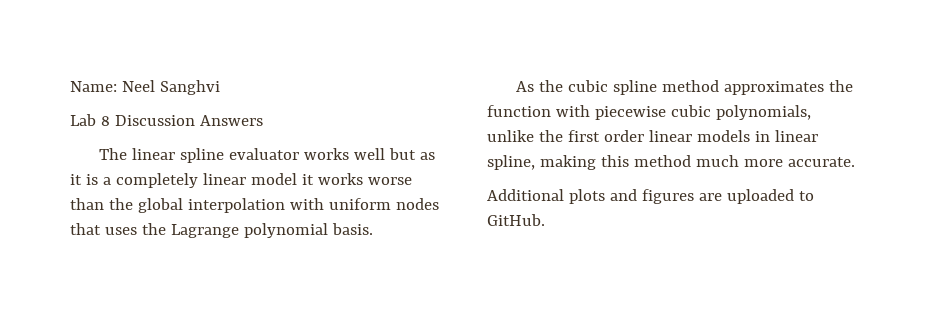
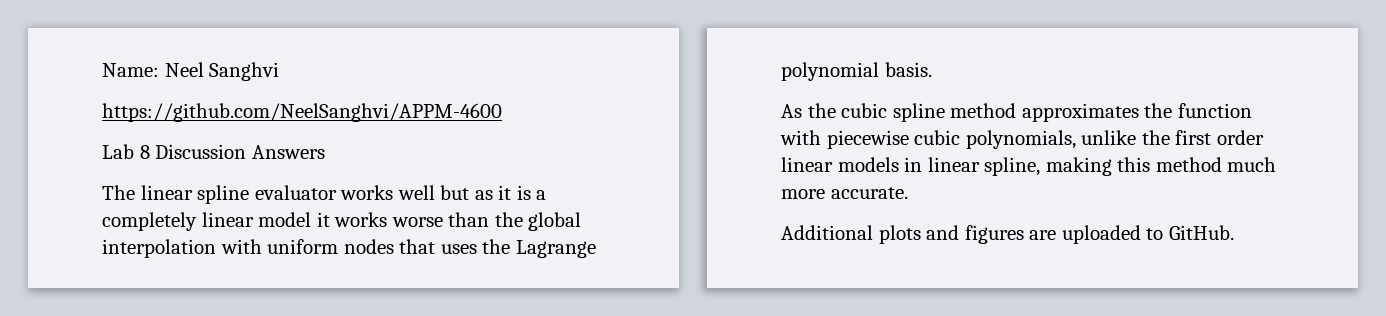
+ https://github.com/NeelSanghvi/APPM-4600

